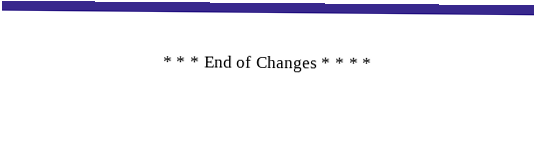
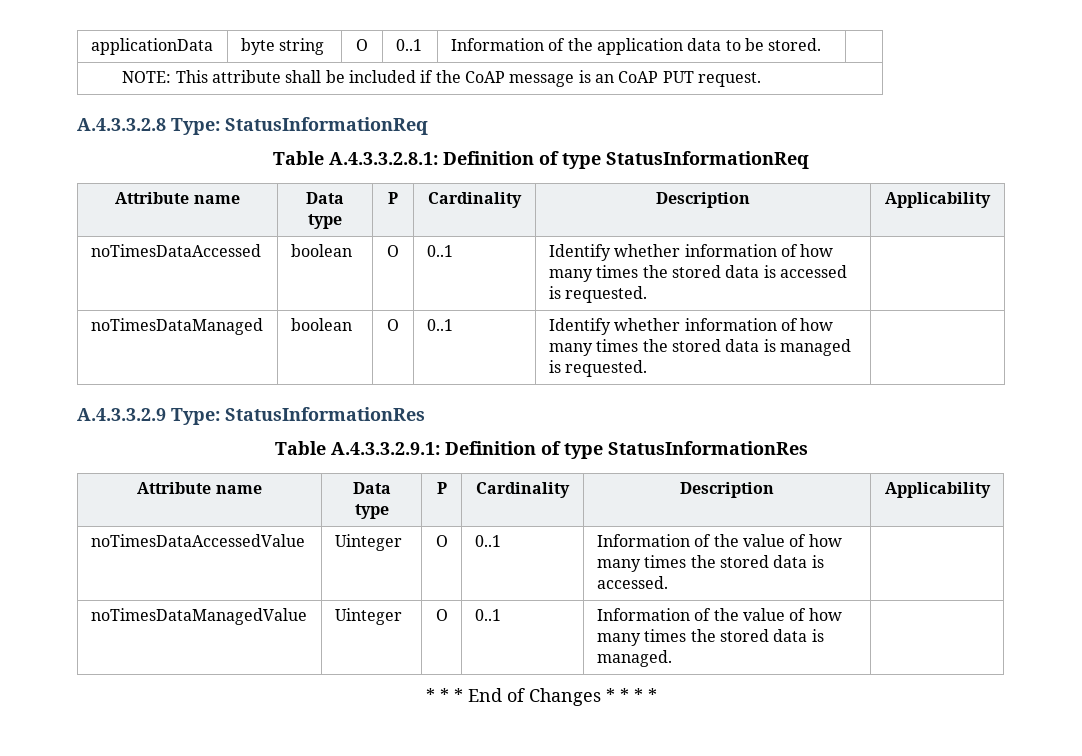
+ applicationData | byte string | O | 0..1 | Information of the application data to be stored. |
+ NOTE: This attribute shall be included if the CoAP message is an CoAP PUT request.
+ A.4.3.3.2.8 Type: StatusInformationReq
+ Table A.4.3.3.2.8.1: Definition of type StatusInformationReq
+ Attribute name | Data type | P | Cardinality | Description | Applicability
+ noTimesDataAccessed | boolean | O | 0..1 | Identify whether information of how many times the stored data is accessed is requested. |
+ noTimesDataManaged | boolean | O | 0..1 | Identify whether information of how many times the stored data is managed is requested. |
+ A.4.3.3.2.9 Type: StatusInformationRes
+ Table A.4.3.3.2.9.1: Definition of type StatusInformationRes
+ Attribute name | Data type | P | Cardinality | Description | Applicability
+ noTimesDataAccessedValue | Uinteger | O | 0..1 | Information of the value of how many times the stored data is accessed. |
+ noTimesDataManagedValue | Uinteger | O | 0..1 | Information of the value of how many times the stored data is managed. |

